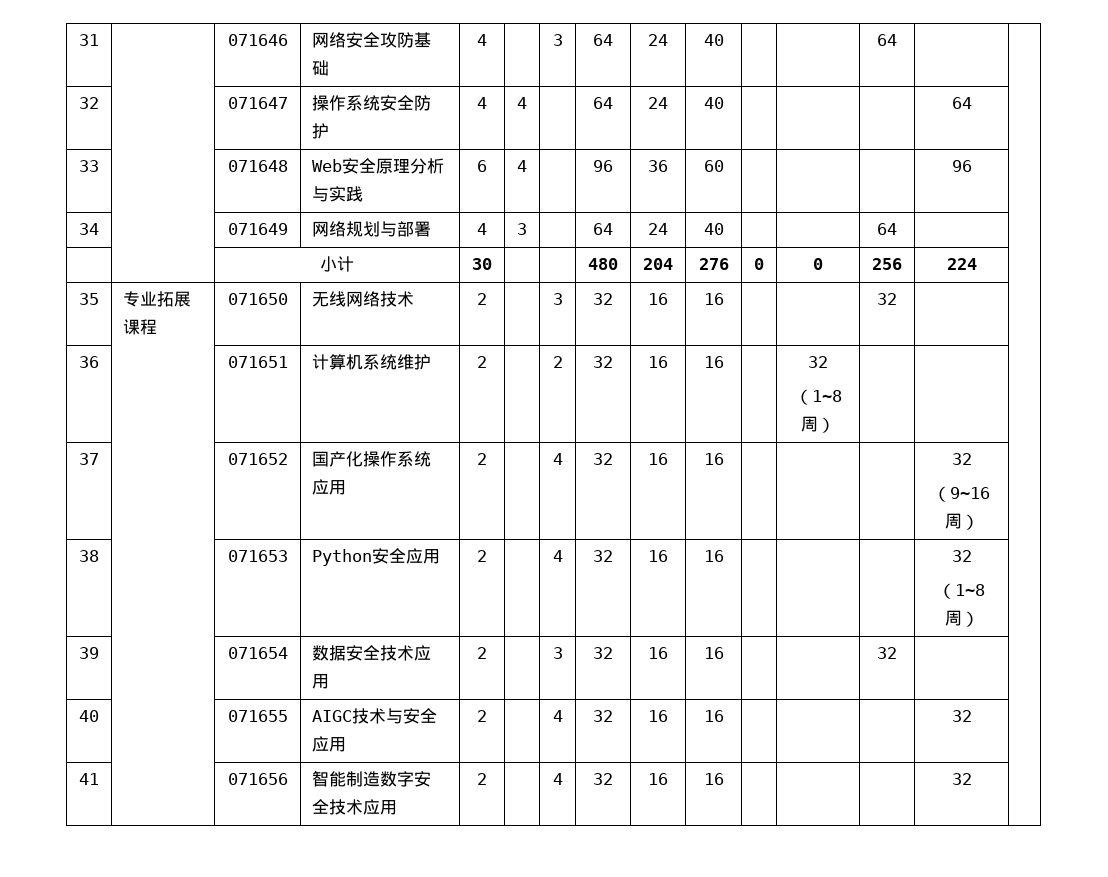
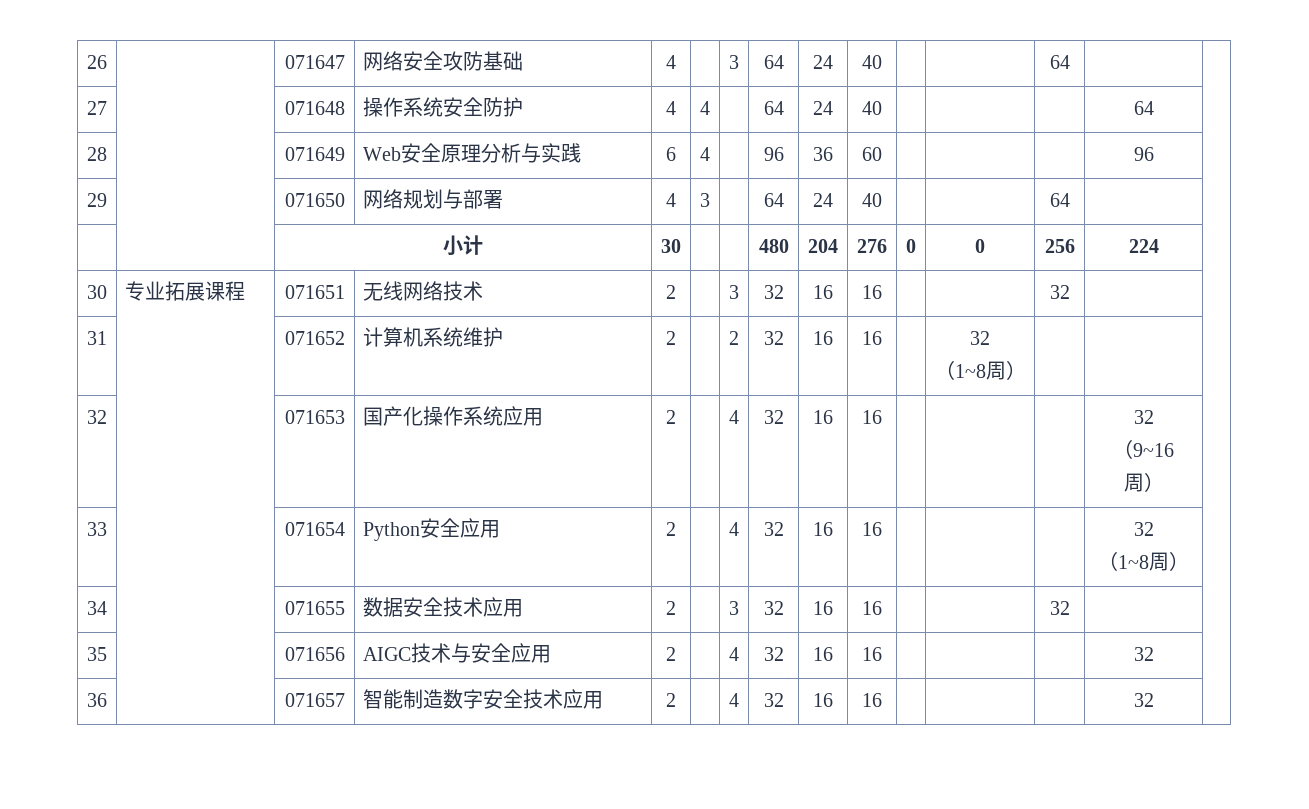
- 31 | | 071646 | 网络安全攻防基础 | 4 | | 3 | 64 | 24 | 40 | | | 64 | |
+ 26 | | 071647 | 网络安全攻防基础 | 4 | | 3 | 64 | 24 | 40 | | | 64 | |
- 32 | | 071647 | 操作系统安全防护 | 4 | 4 | | 64 | 24 | 40 | | | | 64 |
+ 27 | | 071648 | 操作系统安全防护 | 4 | 4 | | 64 | 24 | 40 | | | | 64 |
- 33 | | 071648 | Web安全原理分析与实践 | 6 | 4 | | 96 | 36 | 60 | | | | 96 |
+ 28 | | 071649 | Web安全原理分析与实践 | 6 | 4 | | 96 | 36 | 60 | | | | 96 |
- 34 | | 071649 | 网络规划与部署 | 4 | 3 | | 64 | 24 | 40 | | | 64 | |
+ 29 | | 071650 | 网络规划与部署 | 4 | 3 | | 64 | 24 | 40 | | | 64 | |
- 35 | 专业拓展课程 | 071650 | 无线网络技术 | 2 | | 3 | 32 | 16 | 16 | | | 32 | |
+ 30 | 专业拓展课程 | 071651 | 无线网络技术 | 2 | | 3 | 32 | 16 | 16 | | | 32 | |
- 36 | | 071651 | 计算机系统维护 | 2 | | 2 | 32 | 16 | 16 | | 32
+ 31 | | 071652 | 计算机系统维护 | 2 | | 2 | 32 | 16 | 16 | | 32
- 37 | | 071652 | 国产化操作系统应用 | 2 | | 4 | 32 | 16 | 16 | | | | 32
+ 32 | | 071653 | 国产化操作系统应用 | 2 | | 4 | 32 | 16 | 16 | | | | 32
- 38 | | 071653 | Python安全应用 | 2 | | 4 | 32 | 16 | 16 | | | | 32
+ 33 | | 071654 | Python安全应用 | 2 | | 4 | 32 | 16 | 16 | | | | 32
- 39 | | 071654 | 数据安全技术应用 | 2 | | 3 | 32 | 16 | 16 | | | 32 | |
+ 34 | | 071655 | 数据安全技术应用 | 2 | | 3 | 32 | 16 | 16 | | | 32 | |
- 40 | | 071655 | AIGC技术与安全应用 | 2 | | 4 | 32 | 16 | 16 | | | | 32 |
+ 35 | | 071656 | AIGC技术与安全应用 | 2 | | 4 | 32 | 16 | 16 | | | | 32 |
- 41 | | 071656 | 智能制造数字安全技术应用 | 2 | | 4 | 32 | 16 | 16 | | | | 32 |
+ 36 | | 071657 | 智能制造数字安全技术应用 | 2 | | 4 | 32 | 16 | 16 | | | | 32 |

